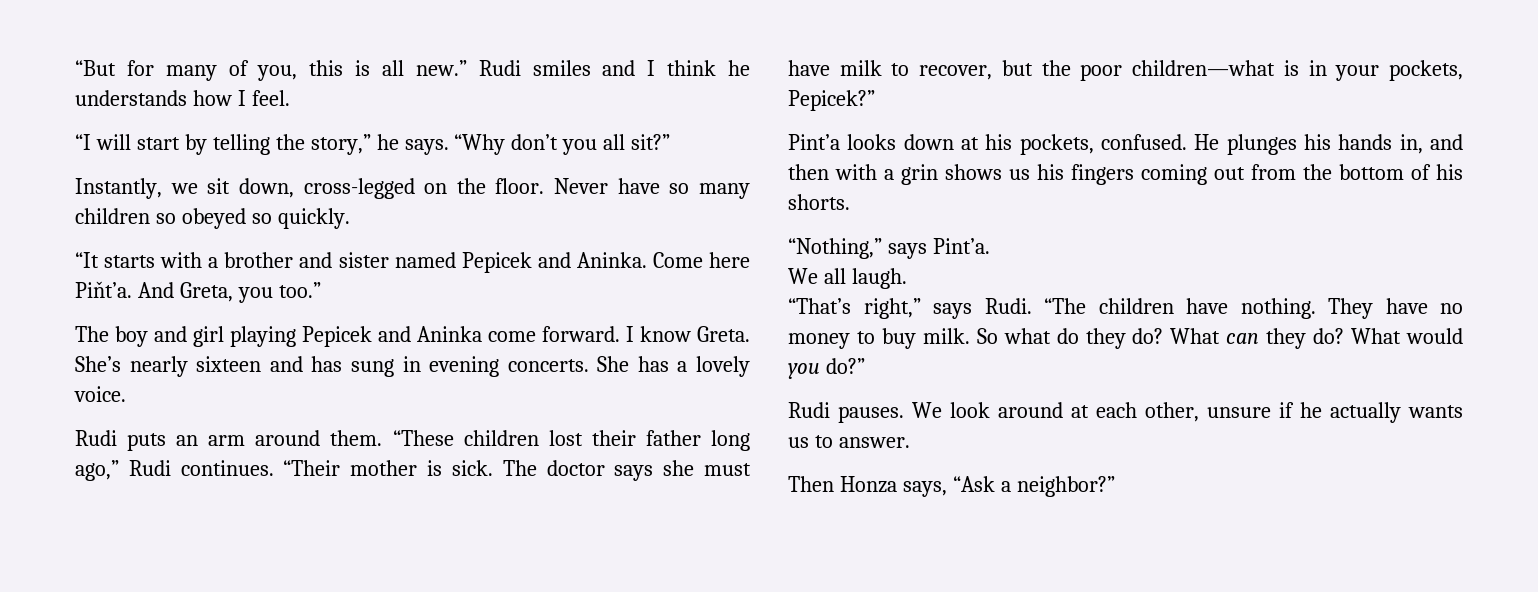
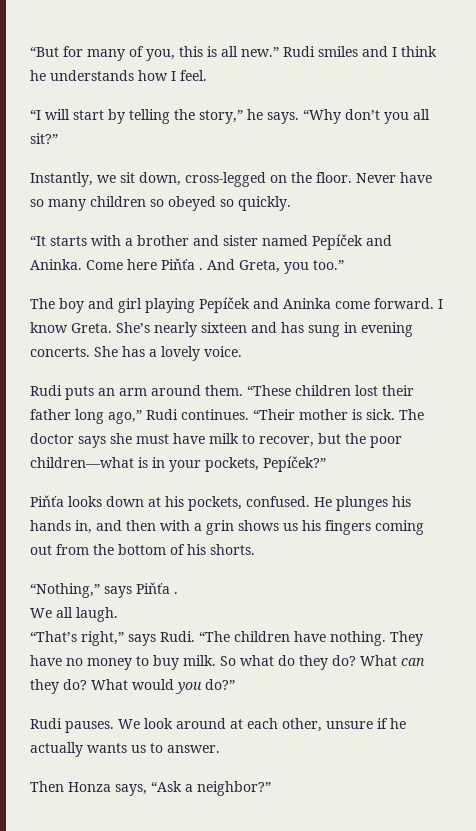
- “It starts with a brother and sister named Pepicek and Aninka.
+ “It starts with a brother and sister named Pepíček and Aninka.
- Come here Piňt’a.
+ Come here Piňťa .
- The boy and girl playing Pepicek and Aninka come forward.
+ The boy and girl playing Pepíček and Aninka come forward.
- The doctor says she must have milk to recover, but the poor children—what is in your pockets, Pepicek?”
- Pint’a looks down at his pockets, confused.
+ The doctor says she must have milk to recover, but the poor children—what is in your pockets, Pepíček?”
+ Piňťa looks down at his pockets, confused.
- “Nothing,” says Pint’a.
+ “Nothing,” says Piňťa .

